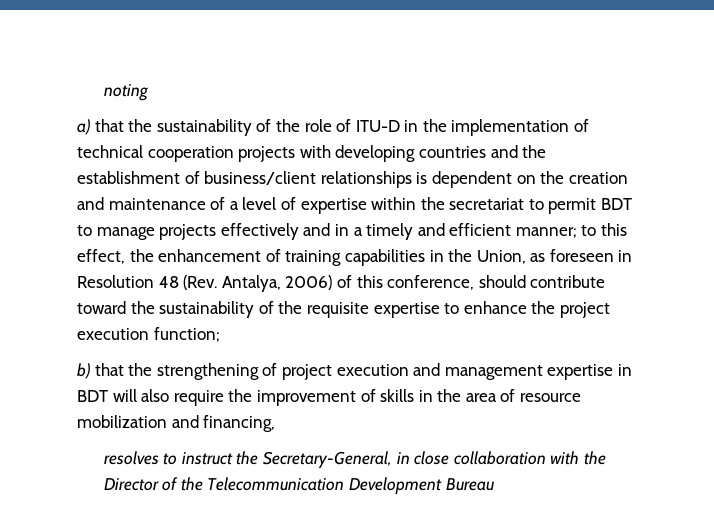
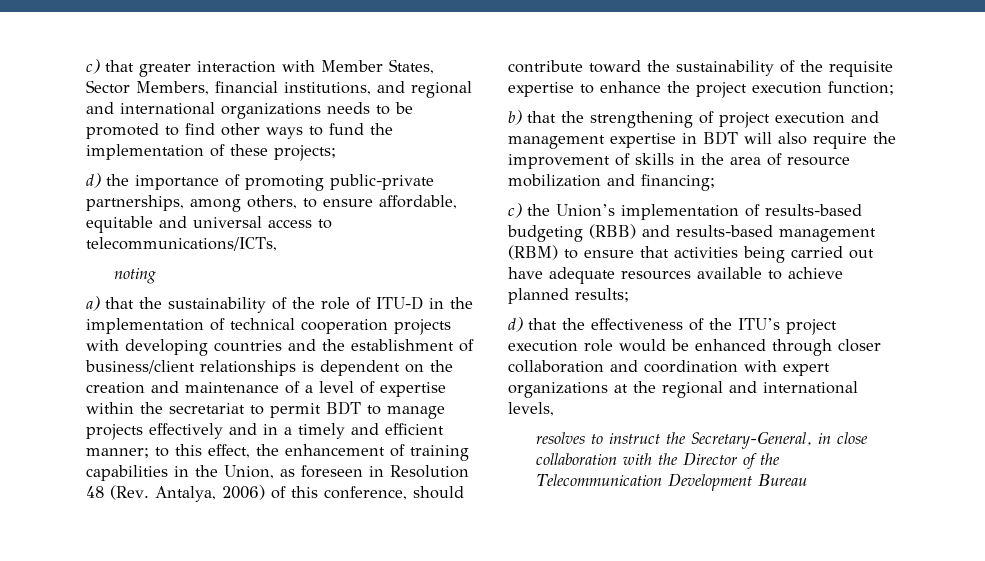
+ c) that greater interaction with Member States, Sector Members, financial institutions, and regional and international organizations needs to be promoted to find other ways to fund the implementation of these projects;
+ d) the importance of promoting public-private partnerships, among others, to ensure affordable, equitable and universal access to telecommunications/ICTs,
- b) that the strengthening of project execution and management expertise in BDT will also require the improvement of skills in the area of resource mobilization and financing,
+ b) that the strengthening of project execution and management expertise in BDT will also require the improvement of skills in the area of resource mobilization and financing;
+ c) the Union’s implementation of results-based budgeting (RBB) and results-based management (RBM) to ensure that activities being carried out have adequate resources available to achieve planned results;
+ d) that the effectiveness of the ITU’s project execution role would be enhanced through closer collaboration and coordination with expert organizations at the regional and international levels,

